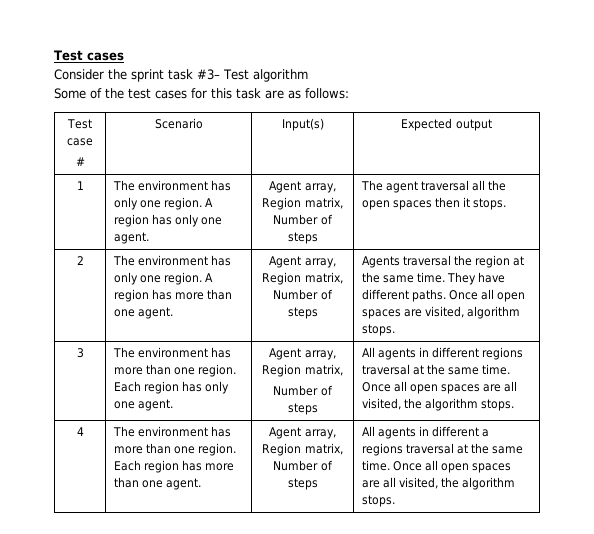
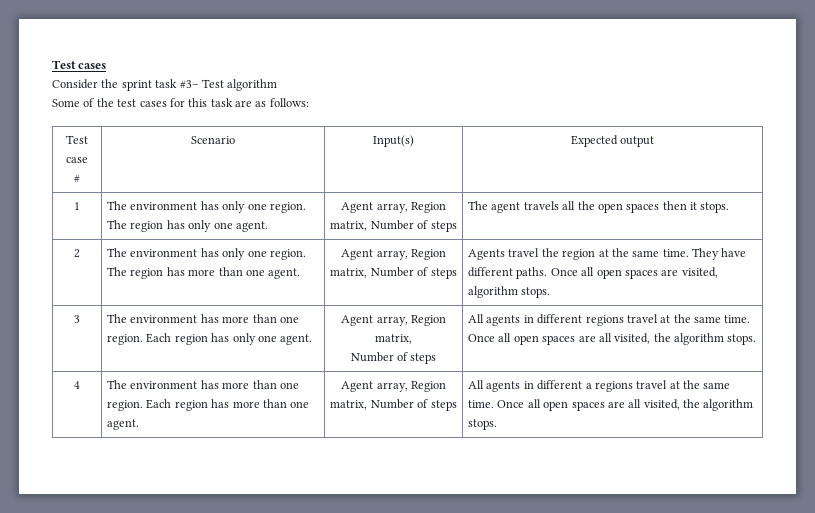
- 1 | The environment has only one region. A region has only one agent. | Agent array, Region matrix, Number of steps | The agent traversal all the open spaces then it stops.
+ 1 | The environment has only one region. The region has only one agent. | Agent array, Region matrix, Number of steps | The agent travels all the open spaces then it stops.
- A region has more than one agent.
+ The region has more than one agent.
- Agents traversal the region at the same time.
+ Agents travel the region at the same time.
- All agents in different regions traversal at the same time.
+ All agents in different regions travel at the same time.
- All agents in different a regions traversal at the same time.
+ All agents in different a regions travel at the same time.

